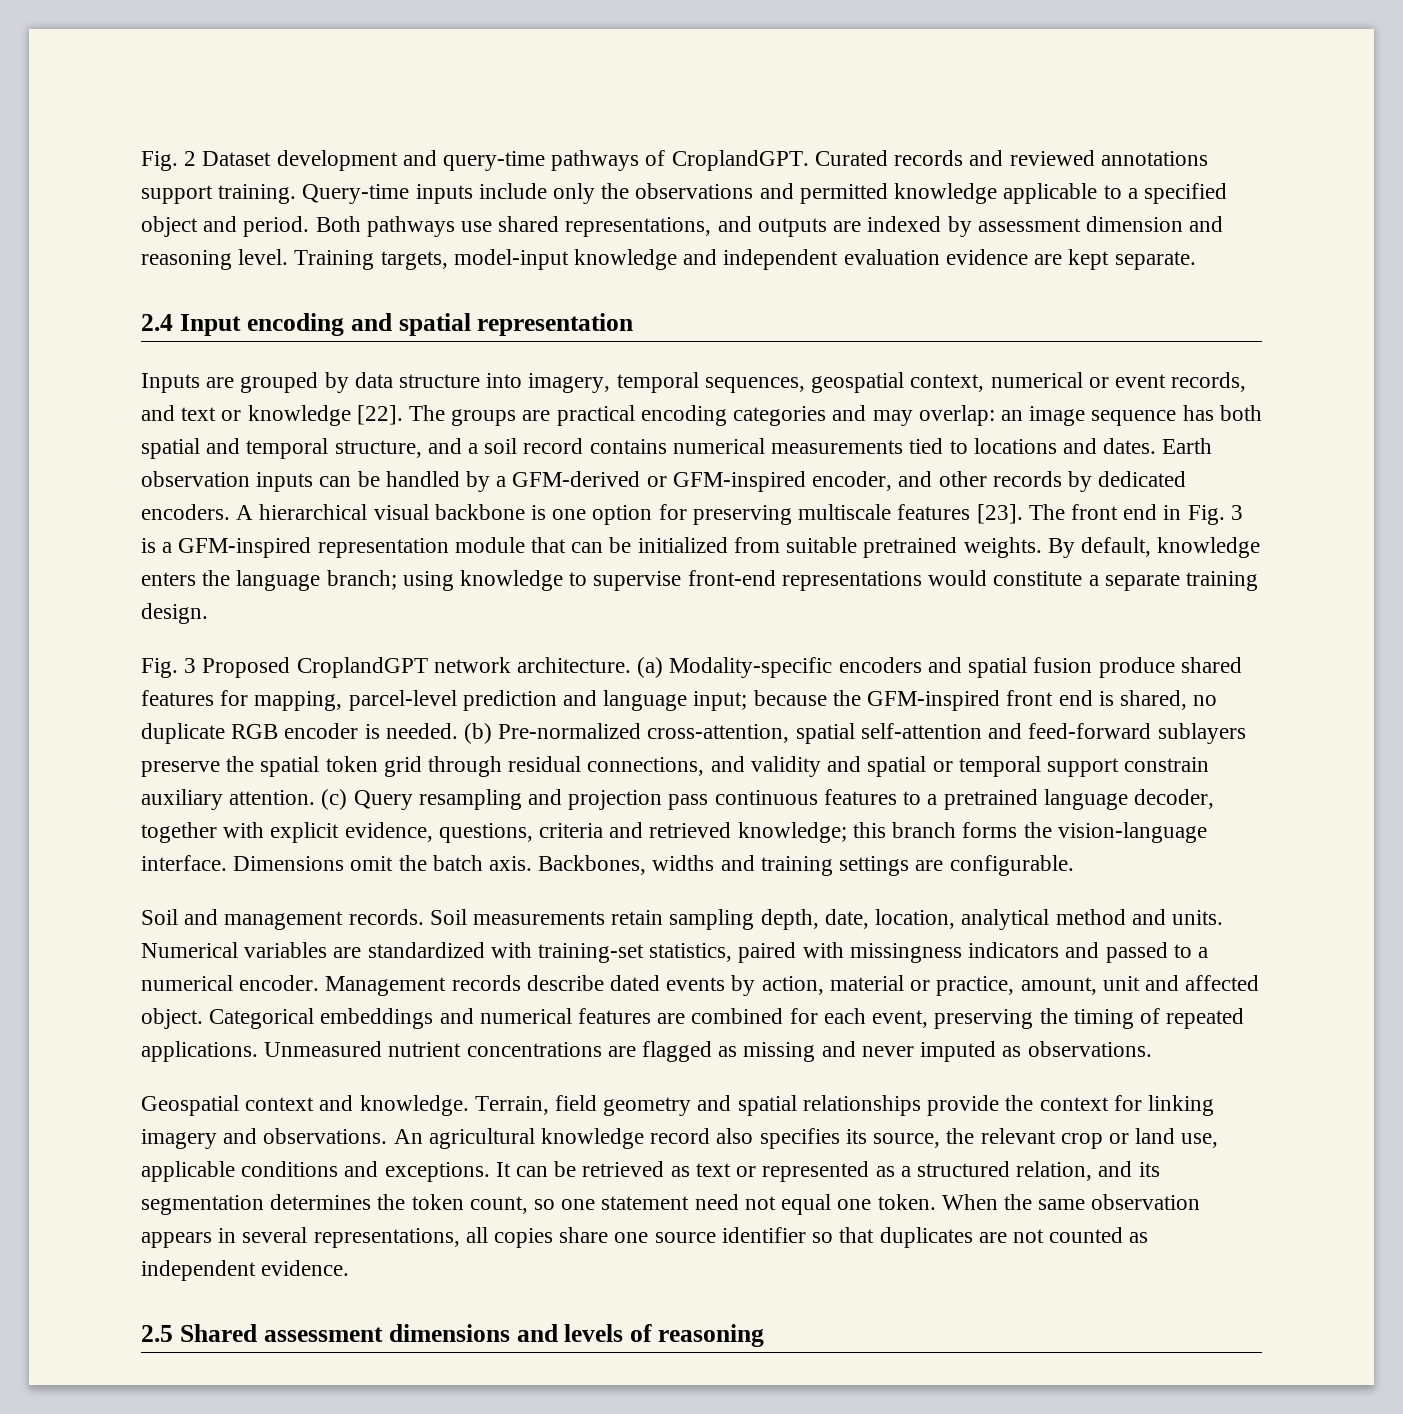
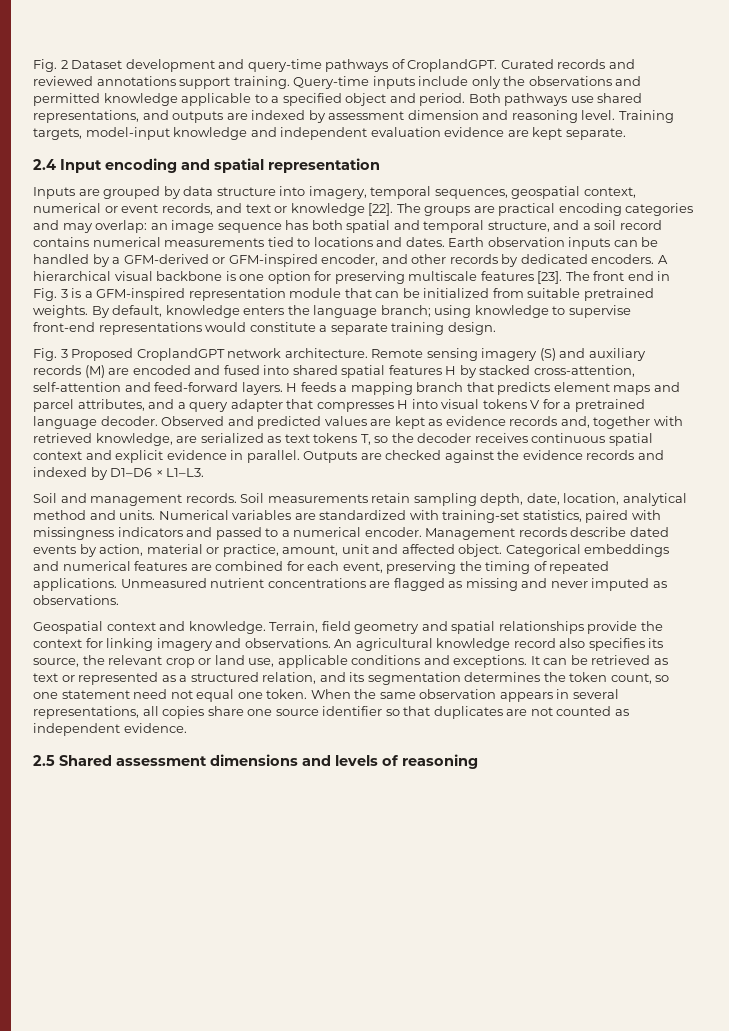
- (a) Modality-specific encoders and spatial fusion produce shared features for mapping, parcel-level prediction and language input; because the GFM-inspired front end is shared, no duplicate RGB encoder is needed. (b) Pre-normalized cross-attention, spatial self-attention and feed-forward sublayers preserve the spatial token grid through residual connections, and validity and spatial or temporal support constrain auxiliary attention. (c) Query resampling and projection pass continuous features to a pretrained language decoder, together with explicit evidence, questions, criteria and retrieved knowledge; this branch forms the vision-language interface. Dimensions omit the batch axis. Backbones, widths and training settings are configurable.
+ Remote sensing imagery (S) and auxiliary records (M) are encoded and fused into shared spatial features H by stacked cross-attention, self-attention and feed-forward layers. H feeds a mapping branch that predicts element maps and parcel attributes, and a query adapter that compresses H into visual tokens V for a pretrained language decoder. Observed and predicted values are kept as evidence records and, together with retrieved knowledge, are serialized as text tokens T, so the decoder receives continuous spatial context and explicit evidence in parallel. Outputs are checked against the evidence records and indexed by D1–D6 × L1–L3.

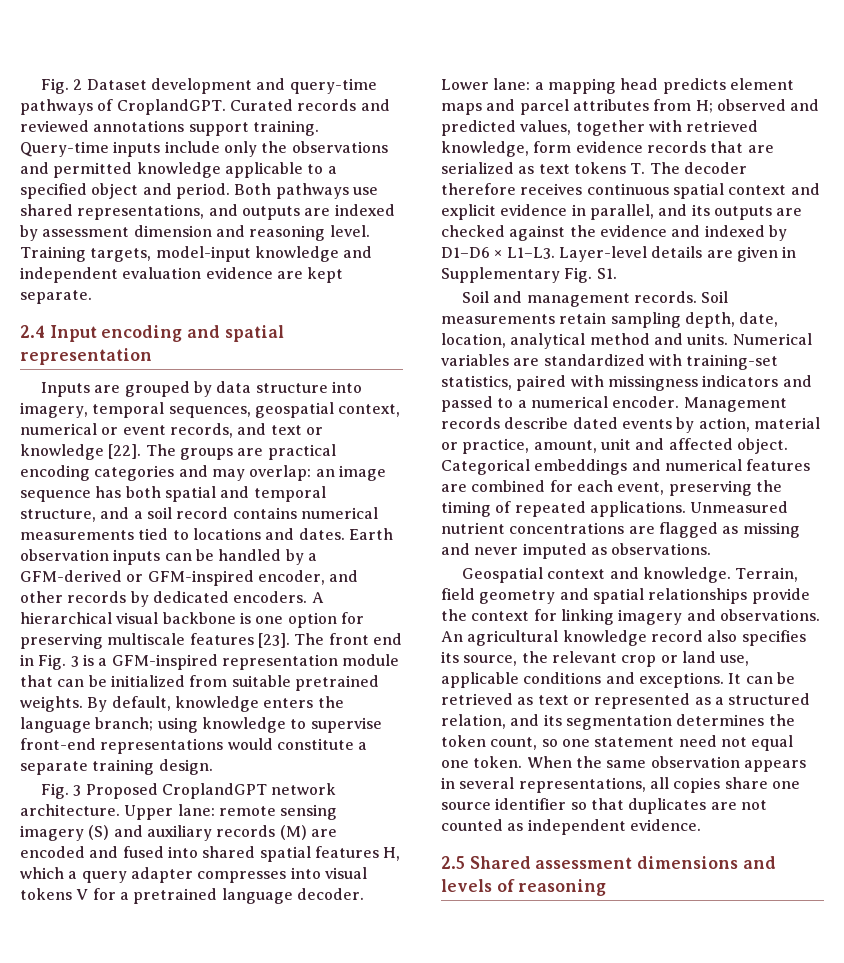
- Remote sensing imagery (S) and auxiliary records (M) are encoded and fused into shared spatial features H by stacked cross-attention, self-attention and feed-forward layers. H feeds a mapping branch that predicts element maps and parcel attributes, and a query adapter that compresses H into visual tokens V for a pretrained language decoder.
+ Upper lane: remote sensing imagery (S) and auxiliary records (M) are encoded and fused into shared spatial features H, which a query adapter compresses into visual tokens V for a pretrained language decoder.
- Observed and predicted values are kept as evidence records and, together with retrieved knowledge, are serialized as text tokens T, so the decoder receives continuous spatial context and explicit evidence in parallel. Outputs are checked against the evidence records and indexed by D1–D6 × L1–L3.
+ Lower lane: a mapping head predicts element maps and parcel attributes from H; observed and predicted values, together with retrieved knowledge, form evidence records that are serialized as text tokens T. The decoder therefore receives continuous spatial context and explicit evidence in parallel, and its outputs are checked against the evidence and indexed by D1–D6 × L1–L3. Layer-level details are given in Supplementary Fig. S1.

